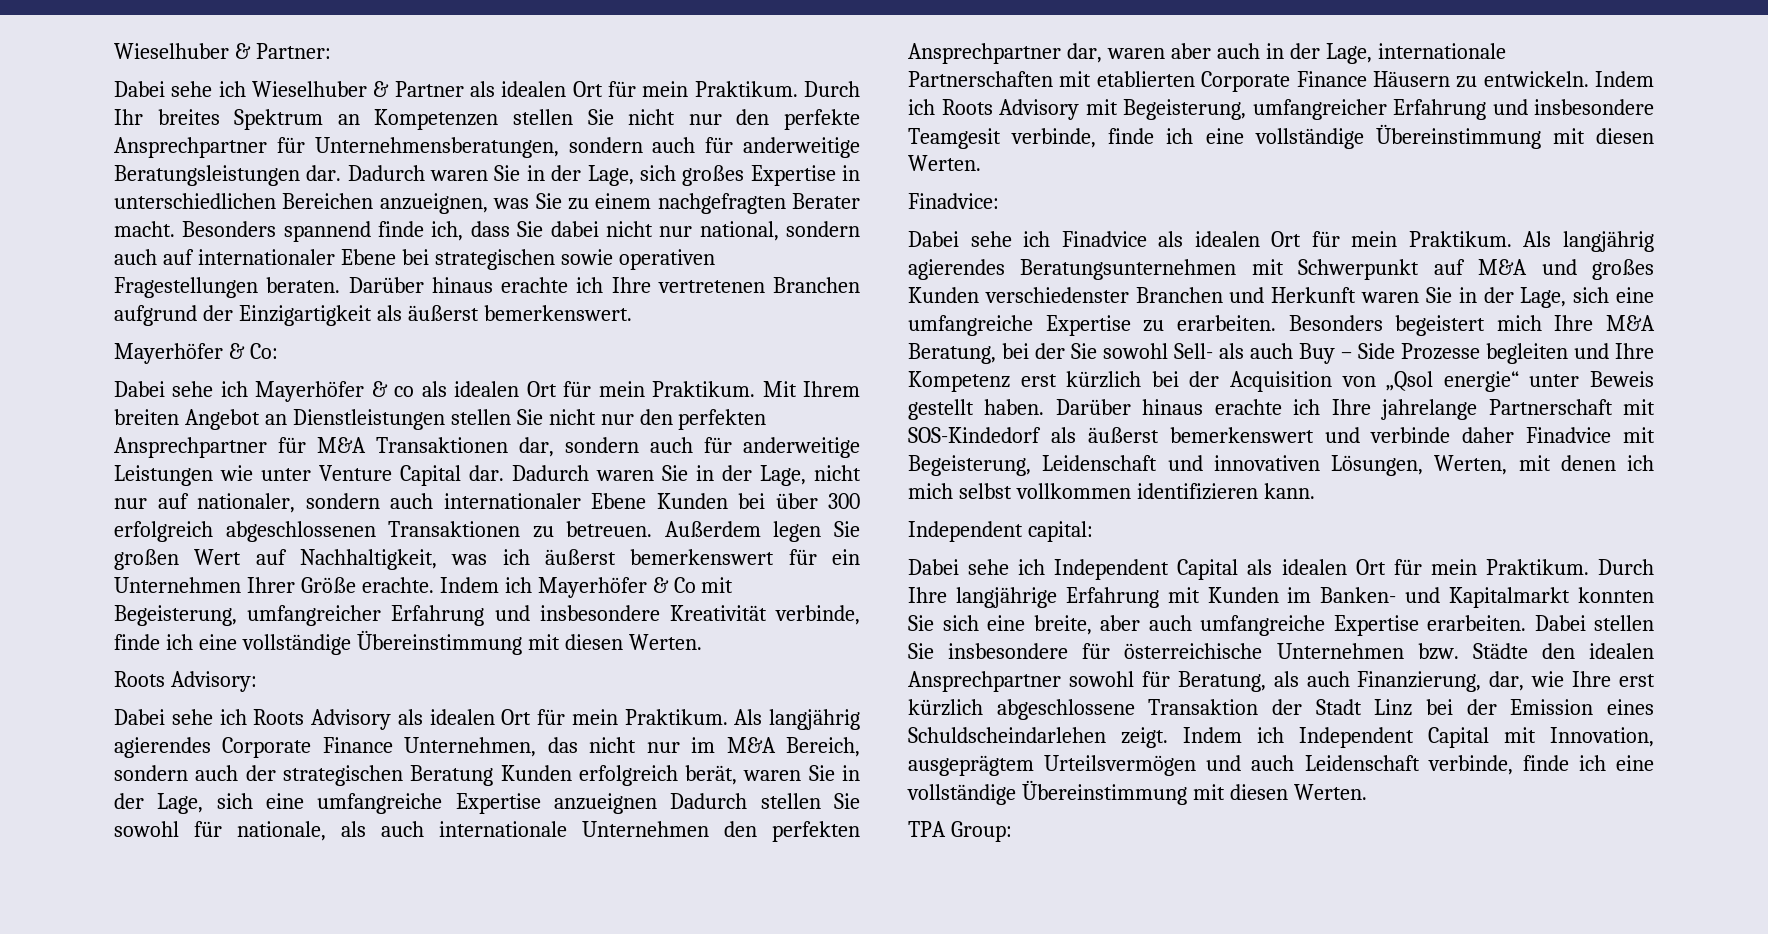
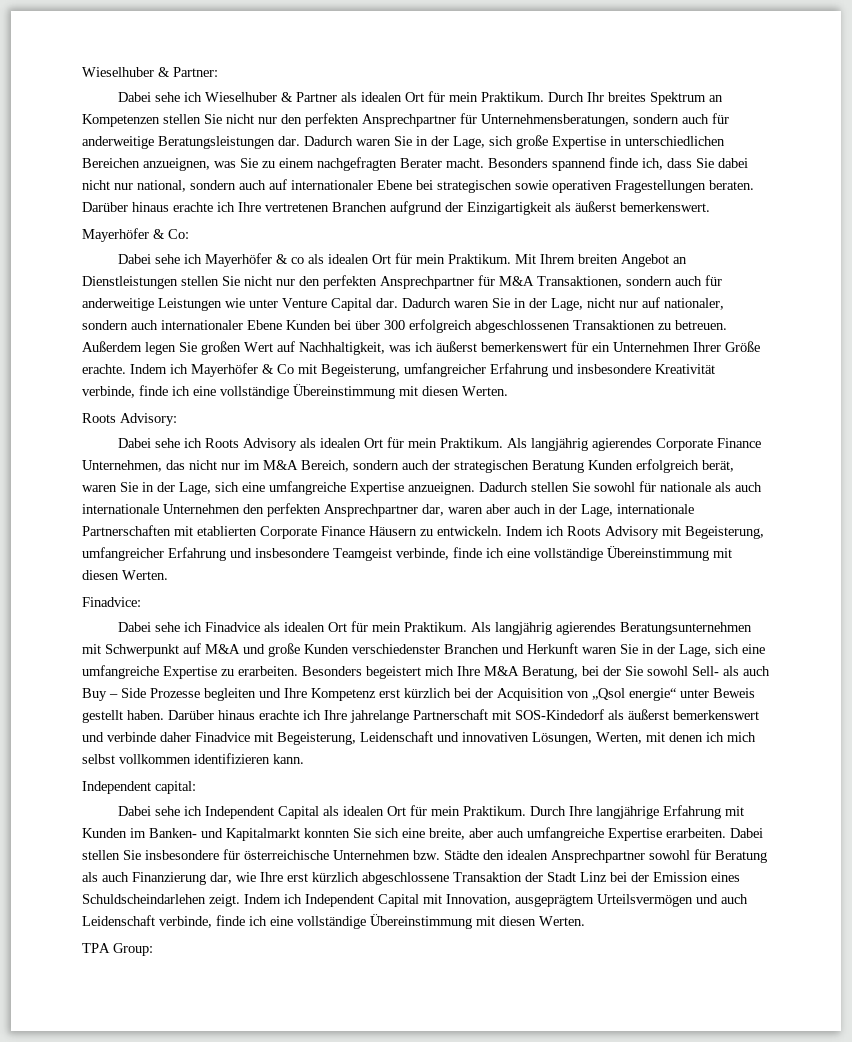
- Durch Ihr breites Spektrum an Kompetenzen stellen Sie nicht nur den perfekte Ansprechpartner für Unternehmensberatungen, sondern auch für anderweitige Beratungsleistungen dar.
+ Durch Ihr breites Spektrum an Kompetenzen stellen Sie nicht nur den perfekten Ansprechpartner für Unternehmensberatungen, sondern auch für anderweitige Beratungsleistungen dar.
- Dadurch waren Sie in der Lage, sich großes Expertise in unterschiedlichen Bereichen anzueignen, was Sie zu einem nachgefragten Berater macht.
+ Dadurch waren Sie in der Lage, sich große Expertise in unterschiedlichen Bereichen anzueignen, was Sie zu einem nachgefragten Berater macht.
- Mit Ihrem breiten Angebot an Dienstleistungen stellen Sie nicht nur den perfekten Ansprechpartner für M&A Transaktionen dar, sondern auch für anderweitige Leistungen wie unter Venture Capital dar.
+ Mit Ihrem breiten Angebot an Dienstleistungen stellen Sie nicht nur den perfekten Ansprechpartner für M&A Transaktionen, sondern auch für anderweitige Leistungen wie unter Venture Capital dar.
- Als langjährig agierendes Corporate Finance Unternehmen, das nicht nur im M&A Bereich, sondern auch der strategischen Beratung Kunden erfolgreich berät, waren Sie in der Lage, sich eine umfangreiche Expertise anzueignen Dadurch stellen Sie sowohl für nationale, als auch internationale Unternehmen den perfekten Ansprechpartner dar, waren aber auch in der Lage, internationale Partnerschaften mit etablierten Corporate Finance Häusern zu entwickeln.
+ Als langjährig agierendes Corporate Finance Unternehmen, das nicht nur im M&A Bereich, sondern auch der strategischen Beratung Kunden erfolgreich berät, waren Sie in der Lage, sich eine umfangreiche Expertise anzueignen. Dadurch stellen Sie sowohl für nationale als auch internationale Unternehmen den perfekten Ansprechpartner dar, waren aber auch in der Lage, internationale Partnerschaften mit etablierten Corporate Finance Häusern zu entwickeln.
- Indem ich Roots Advisory mit Begeisterung, umfangreicher Erfahrung und insbesondere Teamgesit verbinde, finde ich eine vollständige Übereinstimmung mit diesen Werten.
+ Indem ich Roots Advisory mit Begeisterung, umfangreicher Erfahrung und insbesondere Teamgeist verbinde, finde ich eine vollständige Übereinstimmung mit diesen Werten.
- Als langjährig agierendes Beratungsunternehmen mit Schwerpunkt auf M&A und großes Kunden verschiedenster Branchen und Herkunft waren Sie in der Lage, sich eine umfangreiche Expertise zu erarbeiten.
+ Als langjährig agierendes Beratungsunternehmen mit Schwerpunkt auf M&A und große Kunden verschiedenster Branchen und Herkunft waren Sie in der Lage, sich eine umfangreiche Expertise zu erarbeiten.
- Dabei stellen Sie insbesondere für österreichische Unternehmen bzw. Städte den idealen Ansprechpartner sowohl für Beratung, als auch Finanzierung, dar, wie Ihre erst kürzlich abgeschlossene Transaktion der Stadt Linz bei der Emission eines Schuldscheindarlehen zeigt.
+ Dabei stellen Sie insbesondere für österreichische Unternehmen bzw. Städte den idealen Ansprechpartner sowohl für Beratung als auch Finanzierung dar, wie Ihre erst kürzlich abgeschlossene Transaktion der Stadt Linz bei der Emission eines Schuldscheindarlehen zeigt.

